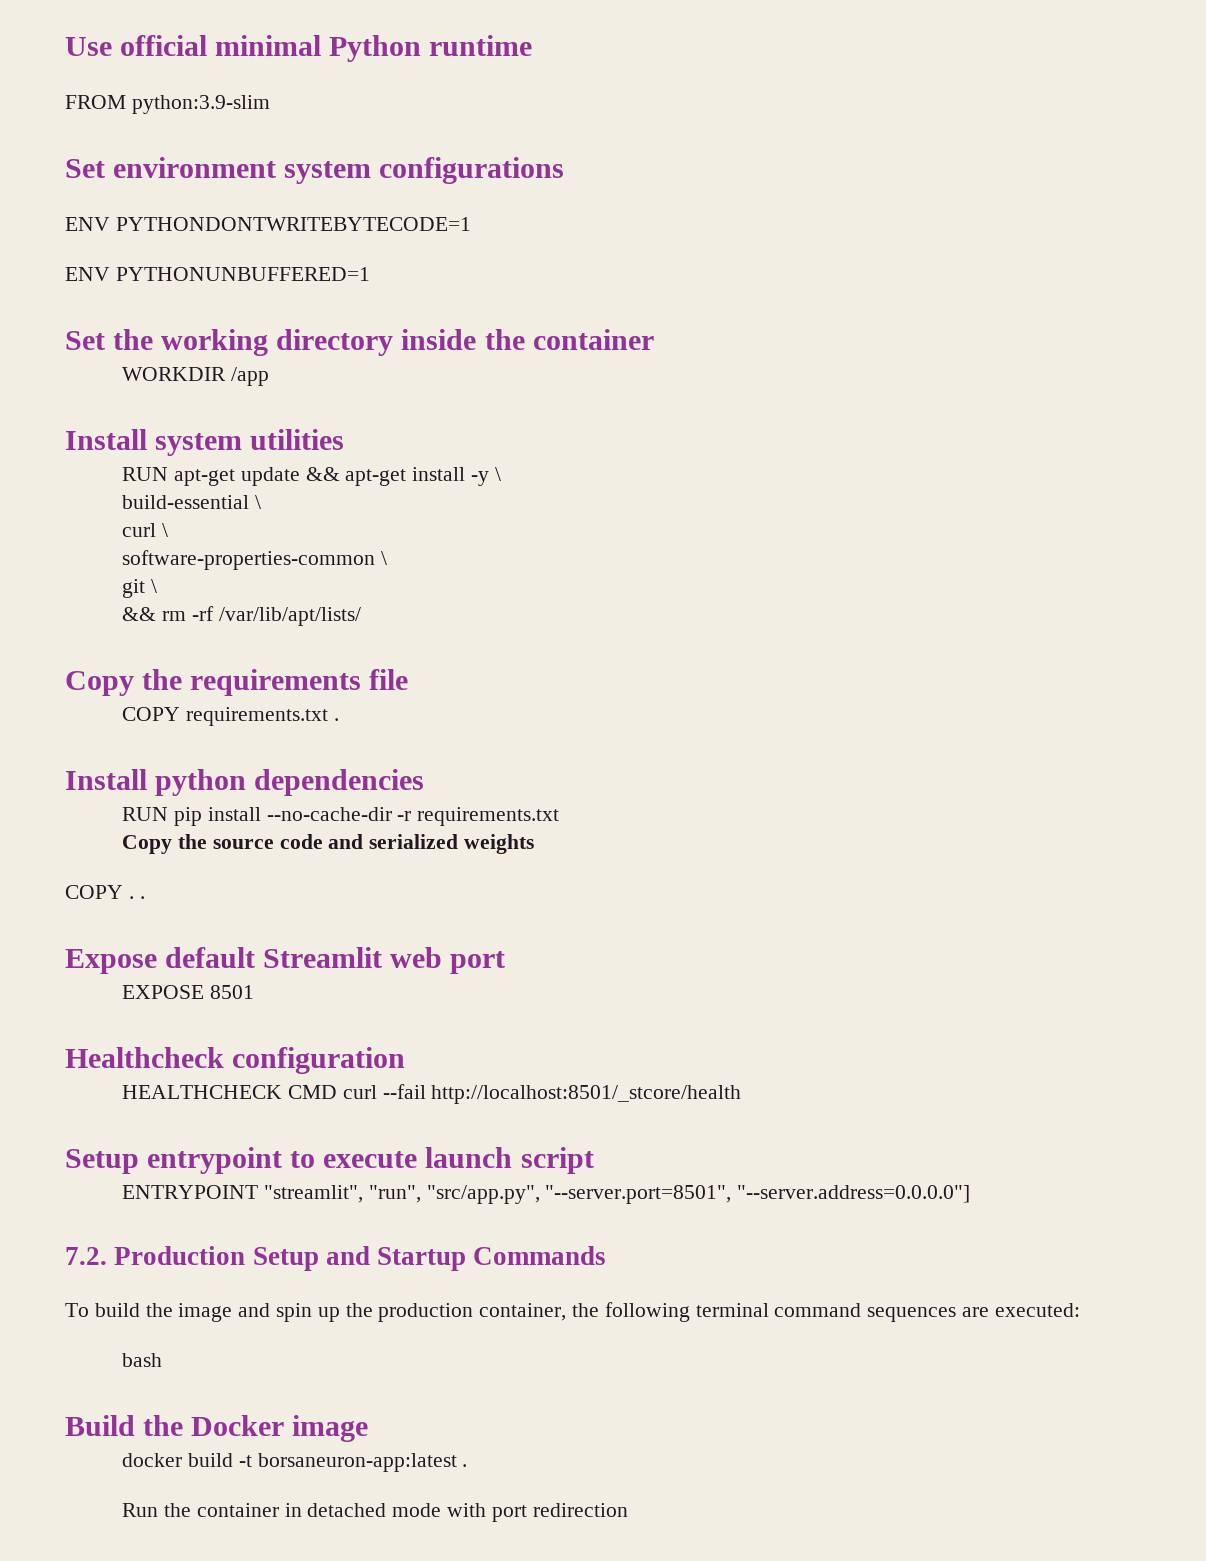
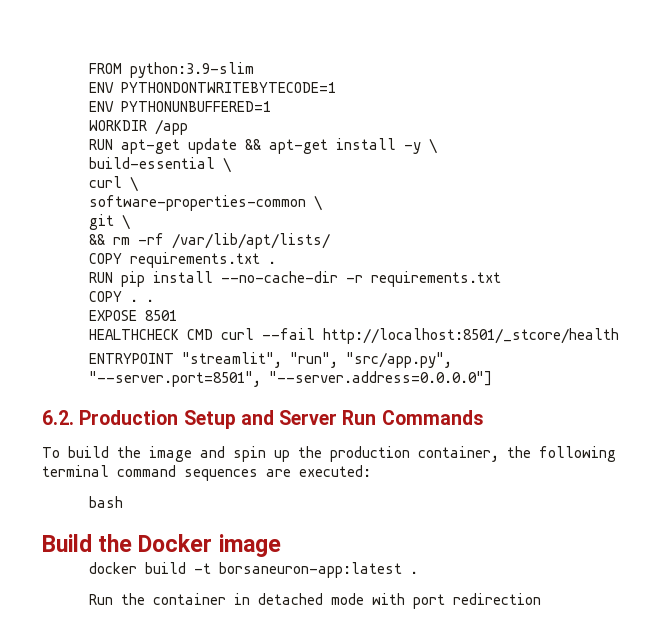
- Use official minimal Python runtime
  FROM python:3.9-slim
- Set environment system configurations
  ENV PYTHONDONTWRITEBYTECODE=1
  ENV PYTHONUNBUFFERED=1
- Set the working directory inside the container
- Install system utilities
- Copy the requirements file
- Install python dependencies
- Copy the source code and serialized weights
  COPY . .
- Expose default Streamlit web port
- Healthcheck configuration
- Setup entrypoint to execute launch script
- 7.2. Production Setup and Startup Commands
+ 6.2. Production Setup and Server Run Commands

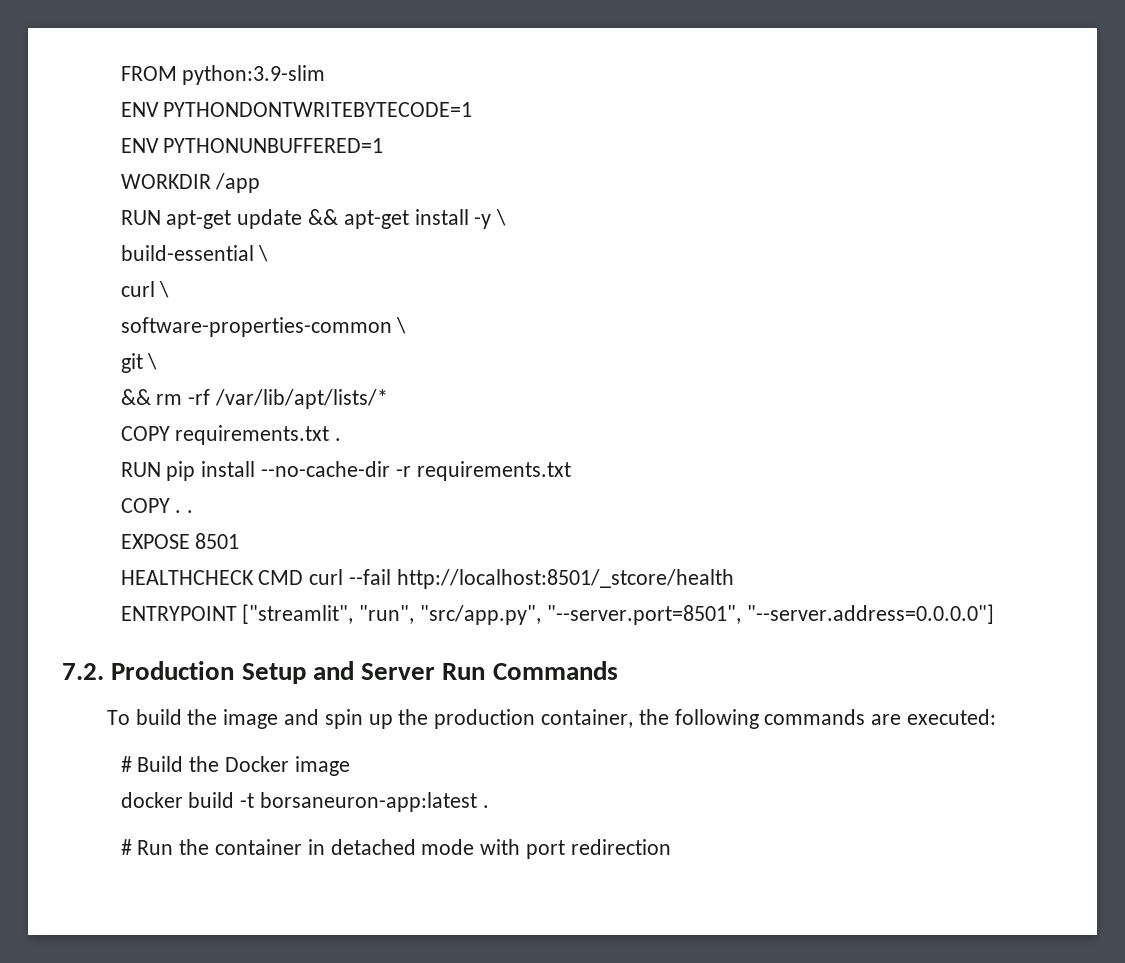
- && rm -rf /var/lib/apt/lists/
+ && rm -rf /var/lib/apt/lists/*
- ENTRYPOINT "streamlit", "run", "src/app.py", "--server.port=8501", "--server.address=0.0.0.0"]
+ ENTRYPOINT ["streamlit", "run", "src/app.py", "--server.port=8501", "--server.address=0.0.0.0"]
- 6.2. Production Setup and Server Run Commands
+ 7.2. Production Setup and Server Run Commands
- To build the image and spin up the production container, the following terminal command sequences are executed:
+ To build the image and spin up the production container, the following commands are executed:
- bash
- Build the Docker image
+ # Build the Docker image
- Run the container in detached mode with port redirection
+ # Run the container in detached mode with port redirection

